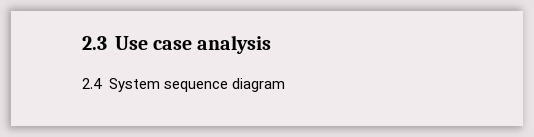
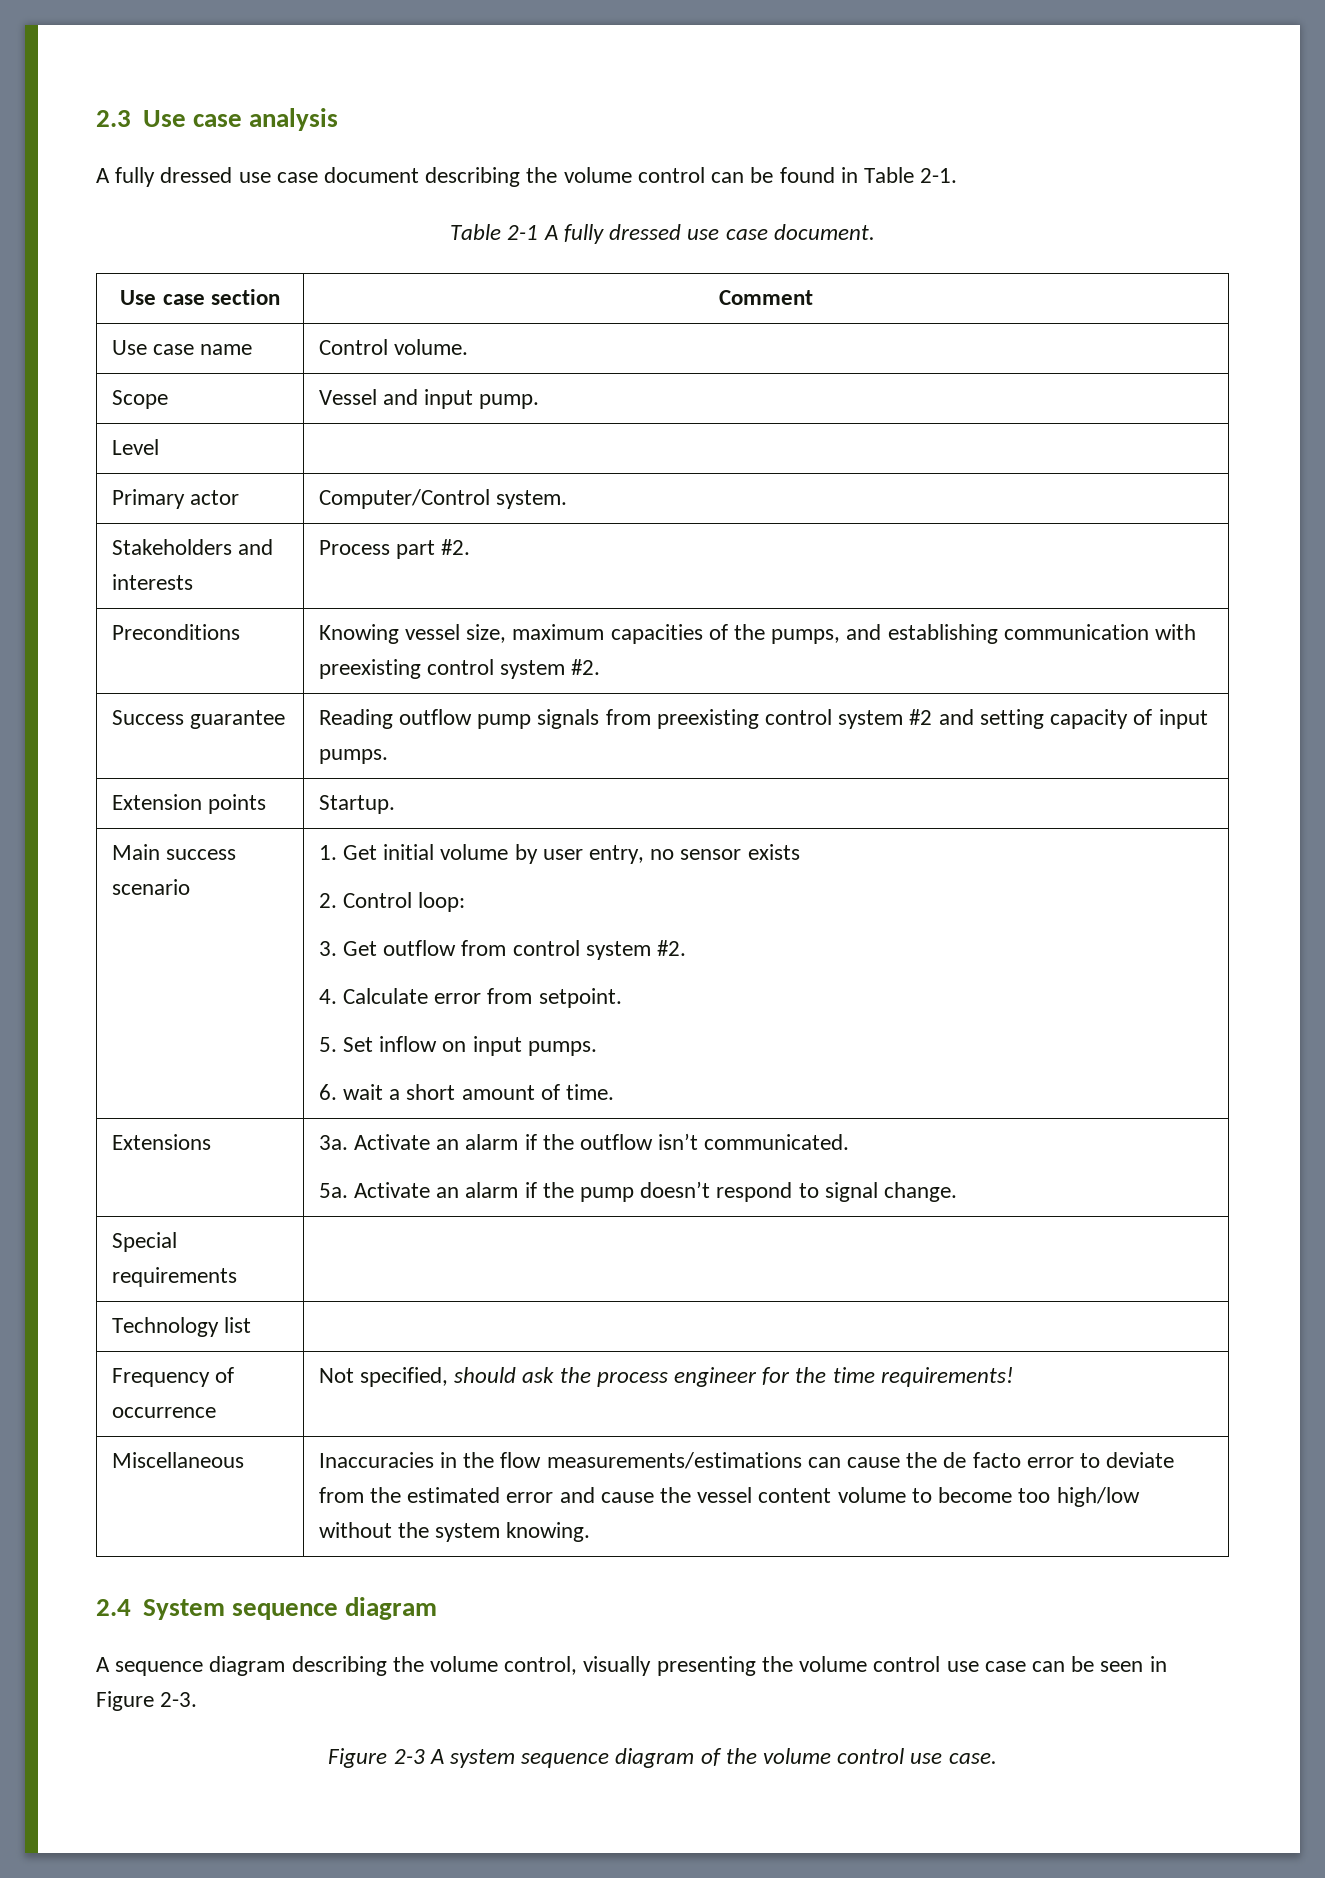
+ A fully dressed use case document describing the volume control can be found in Table 2-1.
+ Table 2-1 A fully dressed use case document.
+ Use case section | Comment
+ Use case name | Control volume.
+ Scope | Vessel and input pump.
+ Level |
+ Primary actor | Computer/Control system.
+ Stakeholders and interests | Process part #2.
+ Preconditions | Knowing vessel size, maximum capacities of the pumps, and establishing communication with preexisting control system #2.
+ Success guarantee | Reading outflow pump signals from preexisting control system #2 and setting capacity of input pumps.
+ Extension points | Startup.
+ Main success scenario | 1. Get initial volume by user entry, no sensor exists
+ 2. Control loop:
+ 3. Get outflow from control system #2.
+ 4. Calculate error from setpoint.
+ 5. Set inflow on input pumps.
+ 6. wait a short amount of time.
+ Extensions | 3a. Activate an alarm if the outflow isn’t communicated.
+ 5a. Activate an alarm if the pump doesn’t respond to signal change.
+ Special requirements |
+ Technology list |
+ Frequency of occurrence | Not specified, should ask the process engineer for the time requirements!
+ Miscellaneous | Inaccuracies in the flow measurements/estimations can cause the de facto error to deviate from the estimated error and cause the vessel content volume to become too high/low without the system knowing.
  2.4 System sequence diagram
+ A sequence diagram describing the volume control, visually presenting the volume control use case can be seen in Figure 2-3.
+ Figure 2-3 A system sequence diagram of the volume control use case.

